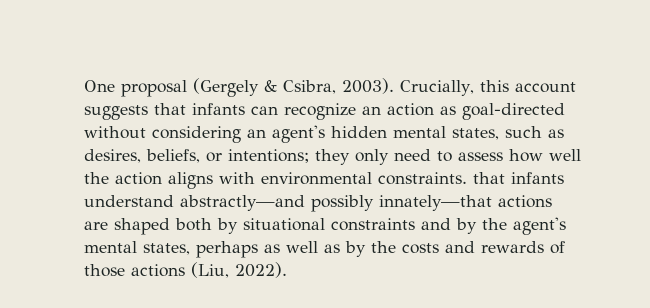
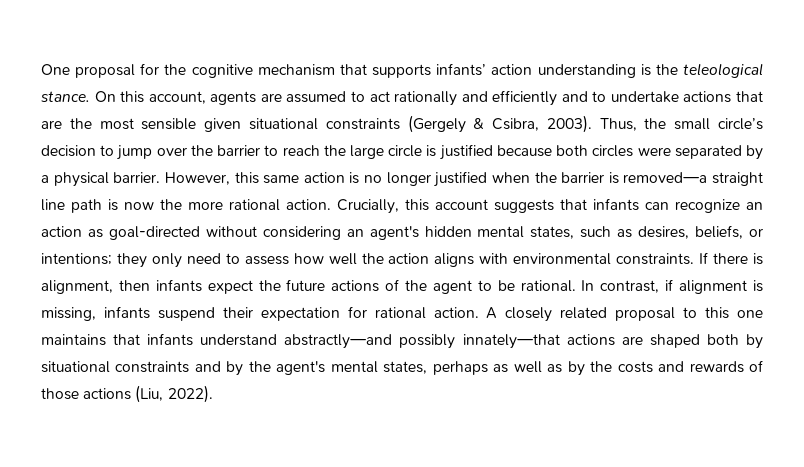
- One proposal (Gergely & Csibra, 2003).
+ One proposal for the cognitive mechanism that supports infants’ action understanding is the teleological stance. On this account, agents are assumed to act rationally and efficiently and to undertake actions that are the most sensible given situational constraints (Gergely & Csibra, 2003). Thus, the small circle’s decision to jump over the barrier to reach the large circle is justified because both circles were separated by a physical barrier. However, this same action is no longer justified when the barrier is removed—a straight line path is now the more rational action.
- they only need to assess how well the action aligns with environmental constraints. that infants understand abstractly—and possibly innately—that actions are shaped both by situational constraints and by the agent's mental states, perhaps as well as by the costs and rewards of those actions (Liu, 2022).
+ they only need to assess how well the action aligns with environmental constraints. If there is alignment, then infants expect the future actions of the agent to be rational. In contrast, if alignment is missing, infants suspend their expectation for rational action. A closely related proposal to this one maintains that infants understand abstractly—and possibly innately—that actions are shaped both by situational constraints and by the agent's mental states, perhaps as well as by the costs and rewards of those actions (Liu, 2022).

